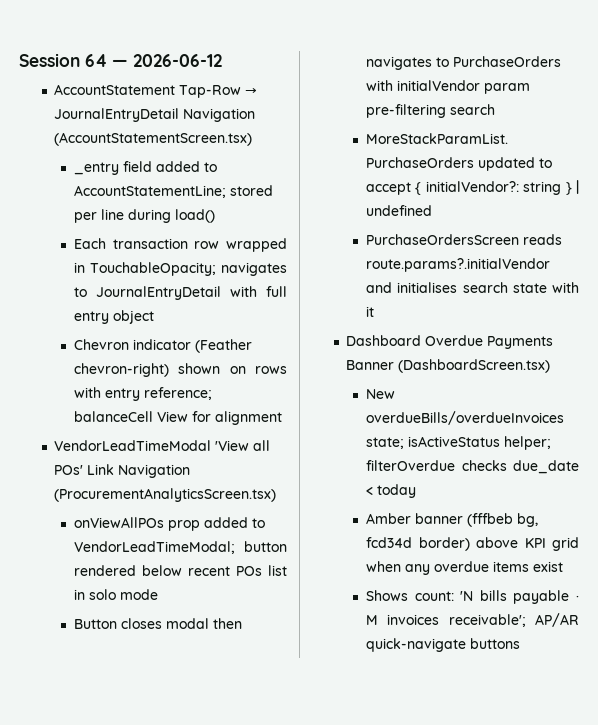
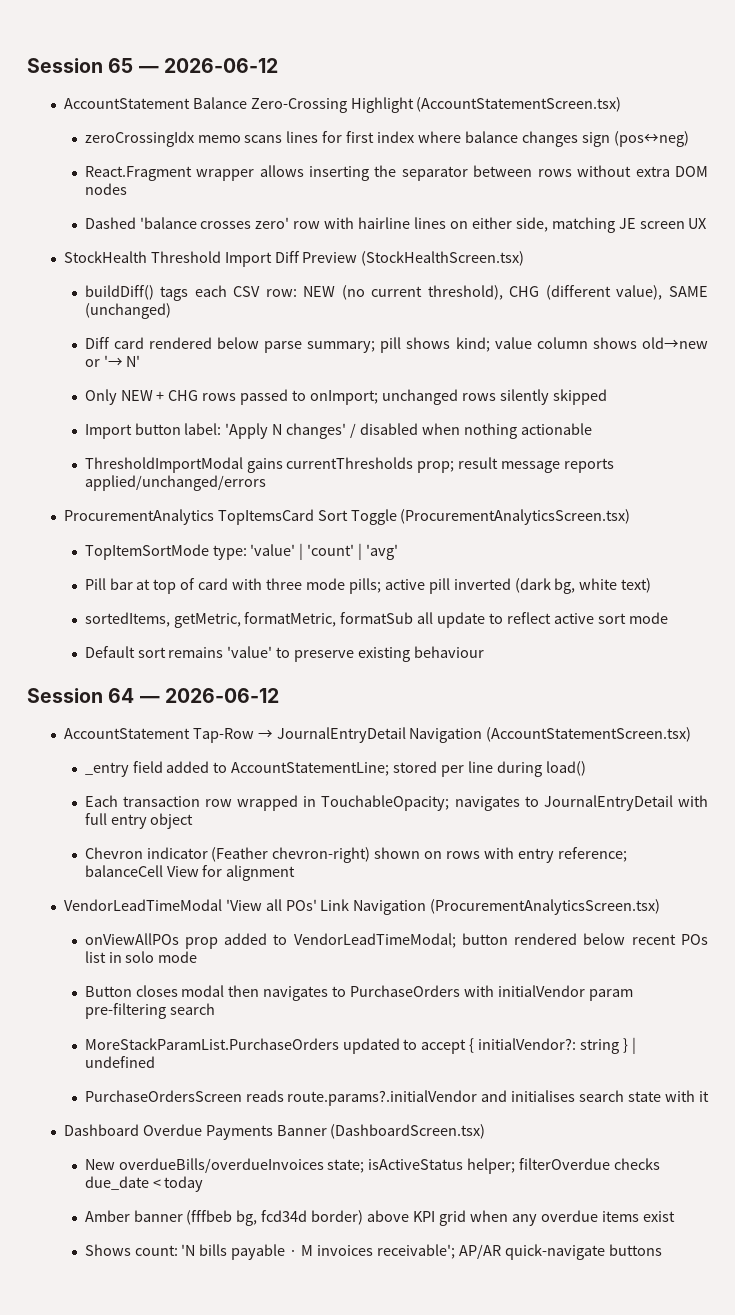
+ Session 65 — 2026-06-12
+ AccountStatement Balance Zero-Crossing Highlight (AccountStatementScreen.tsx)
+ zeroCrossingIdx memo scans lines for first index where balance changes sign (pos↔neg)
+ React.Fragment wrapper allows inserting the separator between rows without extra DOM nodes
+ Dashed 'balance crosses zero' row with hairline lines on either side, matching JE screen UX
+ StockHealth Threshold Import Diff Preview (StockHealthScreen.tsx)
+ buildDiff() tags each CSV row: NEW (no current threshold), CHG (different value), SAME (unchanged)
+ Diff card rendered below parse summary; pill shows kind; value column shows old→new or '→ N'
+ Only NEW + CHG rows passed to onImport; unchanged rows silently skipped
+ Import button label: 'Apply N changes' / disabled when nothing actionable
+ ThresholdImportModal gains currentThresholds prop; result message reports applied/unchanged/errors
+ ProcurementAnalytics TopItemsCard Sort Toggle (ProcurementAnalyticsScreen.tsx)
+ TopItemSortMode type: 'value' | 'count' | 'avg'
+ Pill bar at top of card with three mode pills; active pill inverted (dark bg, white text)
+ sortedItems, getMetric, formatMetric, formatSub all update to reflect active sort mode
+ Default sort remains 'value' to preserve existing behaviour

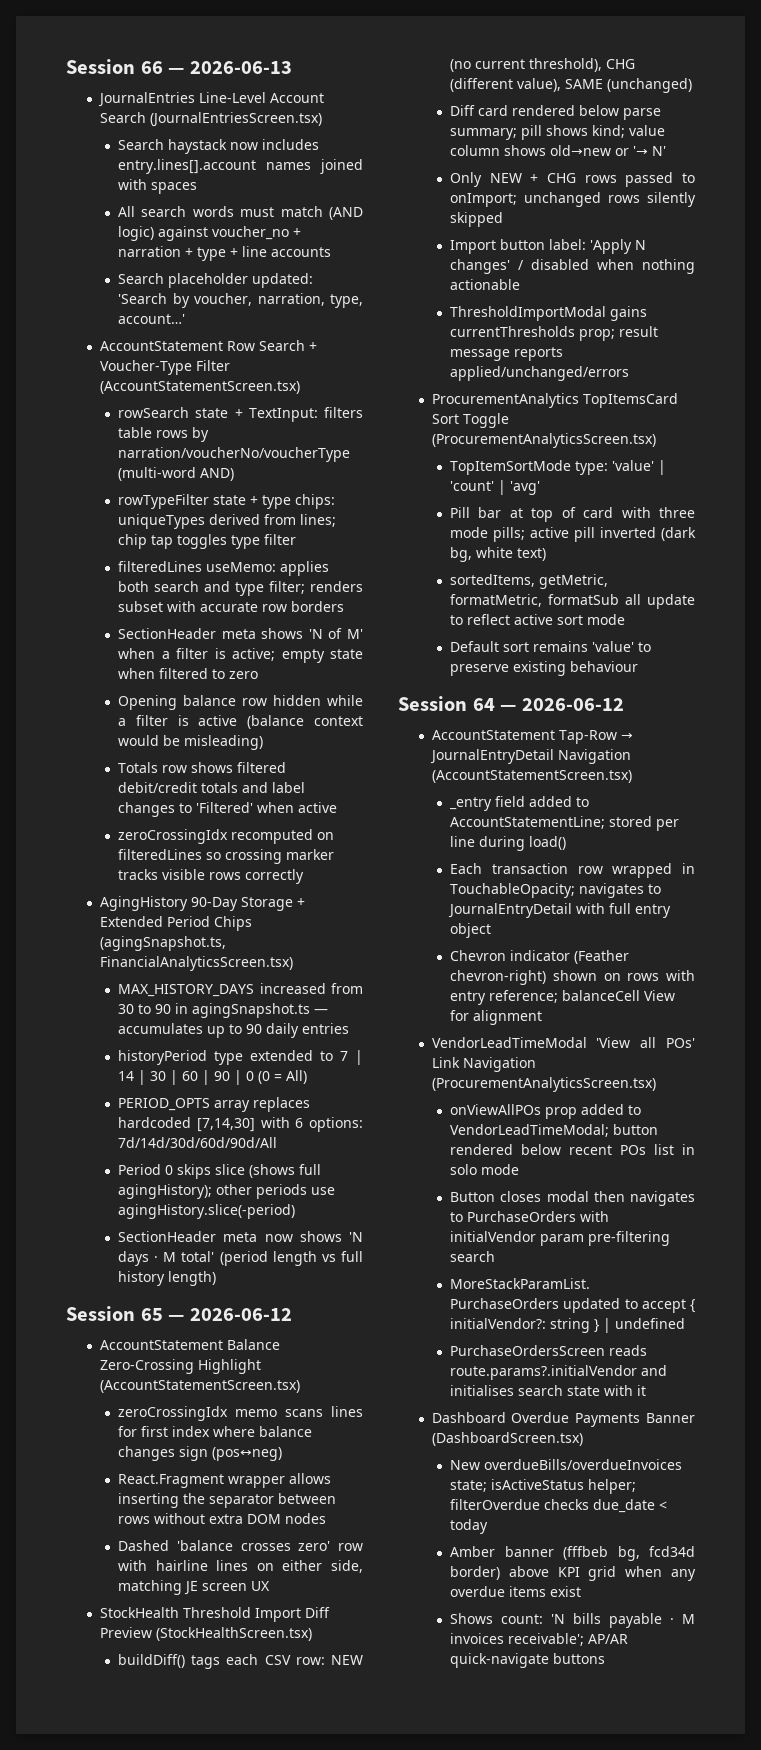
+ Session 66 — 2026-06-13
+ JournalEntries Line-Level Account Search (JournalEntriesScreen.tsx)
+ Search haystack now includes entry.lines[].account names joined with spaces
+ All search words must match (AND logic) against voucher_no + narration + type + line accounts
+ Search placeholder updated: 'Search by voucher, narration, type, account…'
+ AccountStatement Row Search + Voucher-Type Filter (AccountStatementScreen.tsx)
+ rowSearch state + TextInput: filters table rows by narration/voucherNo/voucherType (multi-word AND)
+ rowTypeFilter state + type chips: uniqueTypes derived from lines; chip tap toggles type filter
+ filteredLines useMemo: applies both search and type filter; renders subset with accurate row borders
+ SectionHeader meta shows 'N of M' when a filter is active; empty state when filtered to zero
+ Opening balance row hidden while a filter is active (balance context would be misleading)
+ Totals row shows filtered debit/credit totals and label changes to 'Filtered' when active
+ zeroCrossingIdx recomputed on filteredLines so crossing marker tracks visible rows correctly
+ AgingHistory 90-Day Storage + Extended Period Chips (agingSnapshot.ts, FinancialAnalyticsScreen.tsx)
+ MAX_HISTORY_DAYS increased from 30 to 90 in agingSnapshot.ts — accumulates up to 90 daily entries
+ historyPeriod type extended to 7 | 14 | 30 | 60 | 90 | 0 (0 = All)
+ PERIOD_OPTS array replaces hardcoded [7,14,30] with 6 options: 7d/14d/30d/60d/90d/All
+ Period 0 skips slice (shows full agingHistory); other periods use agingHistory.slice(-period)
+ SectionHeader meta now shows 'N days · M total' (period length vs full history length)

